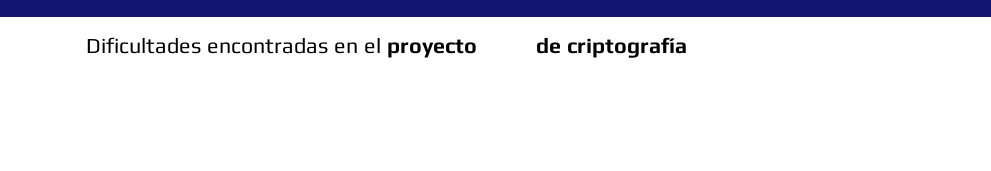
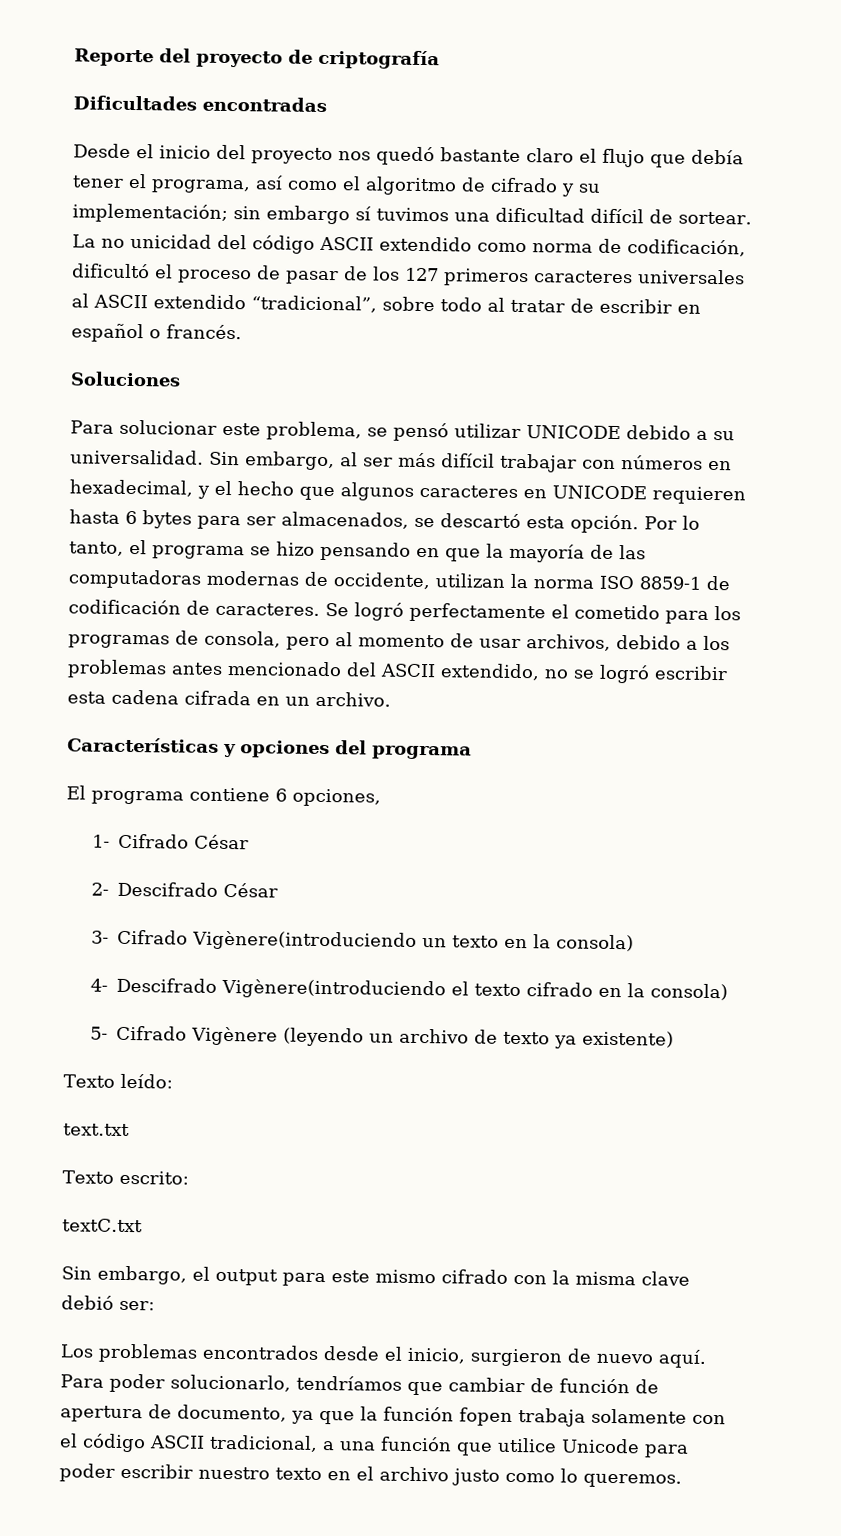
- Dificultades encontradas en el proyecto de criptografía
+ Reporte del proyecto de criptografía
+ Dificultades encontradas
+ Desde el inicio del proyecto nos quedó bastante claro el flujo que debía tener el programa, así como el algoritmo de cifrado y su implementación; sin embargo sí tuvimos una dificultad difícil de sortear. La no unicidad del código ASCII extendido como norma de codificación, dificultó el proceso de pasar de los 127 primeros caracteres universales al ASCII extendido “tradicional”, sobre todo al tratar de escribir en español o francés.
+ Soluciones
+ Para solucionar este problema, se pensó utilizar UNICODE debido a su universalidad. Sin embargo, al ser más difícil trabajar con números en hexadecimal, y el hecho que algunos caracteres en UNICODE requieren hasta 6 bytes para ser almacenados, se descartó esta opción. Por lo tanto, el programa se hizo pensando en que la mayoría de las computadoras modernas de occidente, utilizan la norma ISO 8859-1 de codificación de caracteres. Se logró perfectamente el cometido para los programas de consola, pero al momento de usar archivos, debido a los problemas antes mencionado del ASCII extendido, no se logró escribir esta cadena cifrada en un archivo.
+ Características y opciones del programa
+ El programa contiene 6 opciones,
+ 1- Cifrado César
+ 2- Descifrado César
+ 3- Cifrado Vigènere(introduciendo un texto en la consola)
+ 4- Descifrado Vigènere(introduciendo el texto cifrado en la consola)
+ 5- Cifrado Vigènere (leyendo un archivo de texto ya existente)
+ Texto leído:
+ text.txt
+ Texto escrito:
+ textC.txt
+ Sin embargo, el output para este mismo cifrado con la misma clave debió ser:
+ Los problemas encontrados desde el inicio, surgieron de nuevo aquí. Para poder solucionarlo, tendríamos que cambiar de función de apertura de documento, ya que la función fopen trabaja solamente con el código ASCII tradicional, a una función que utilice Unicode para poder escribir nuestro texto en el archivo justo como lo queremos.

